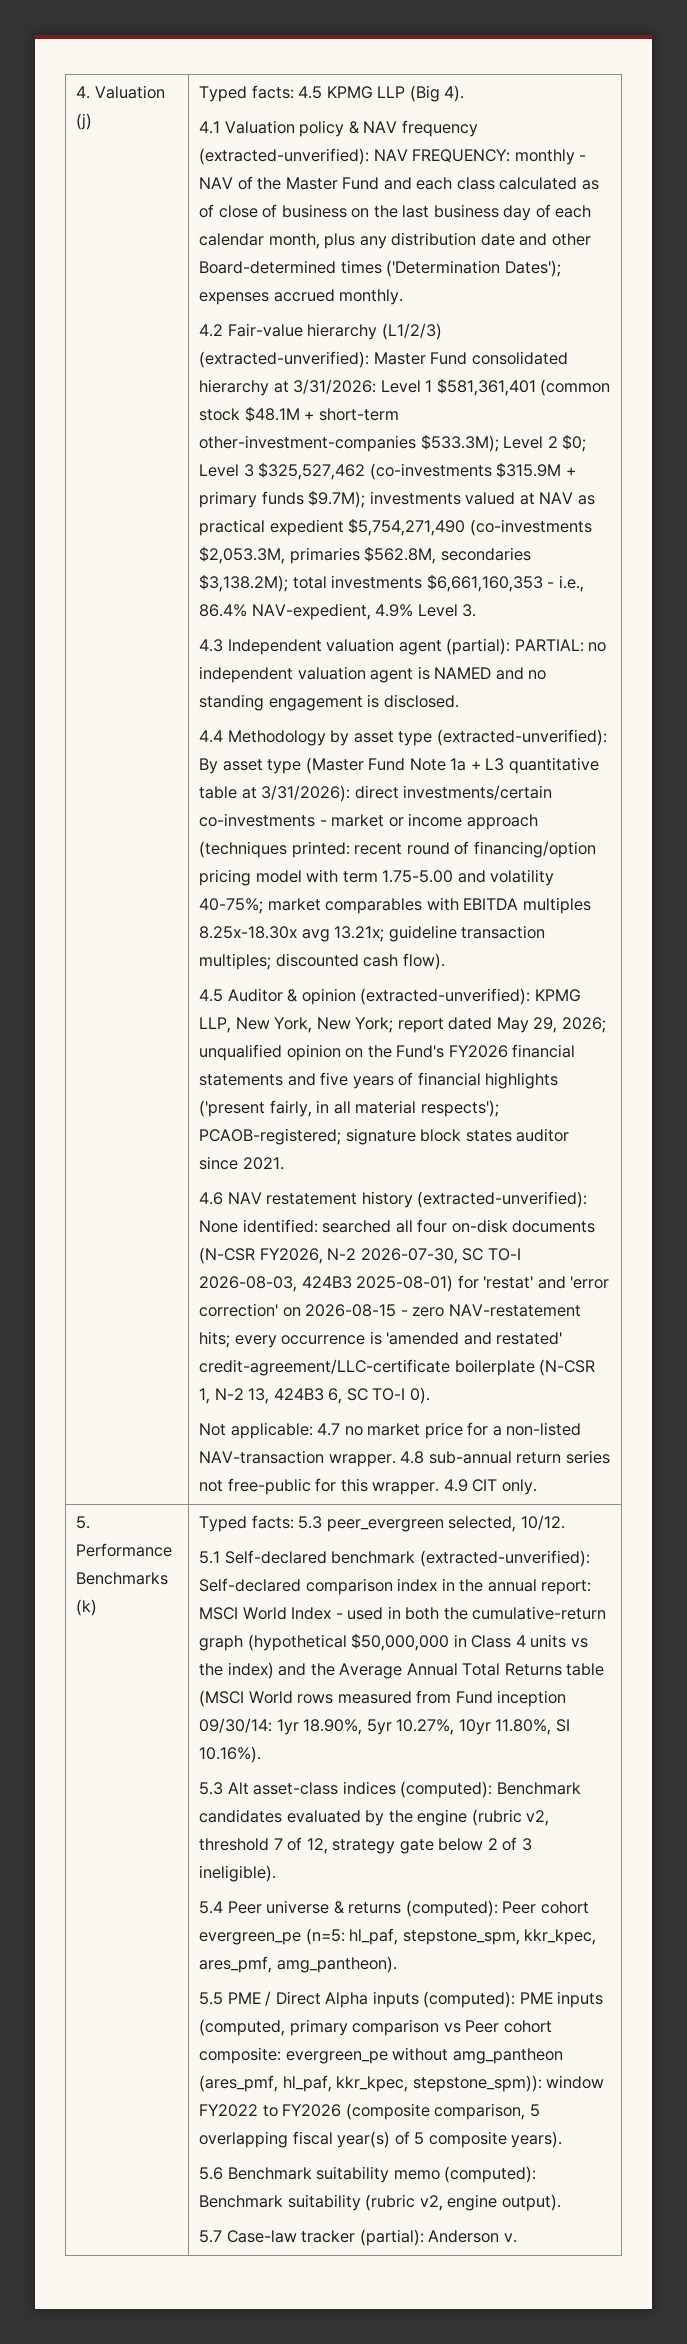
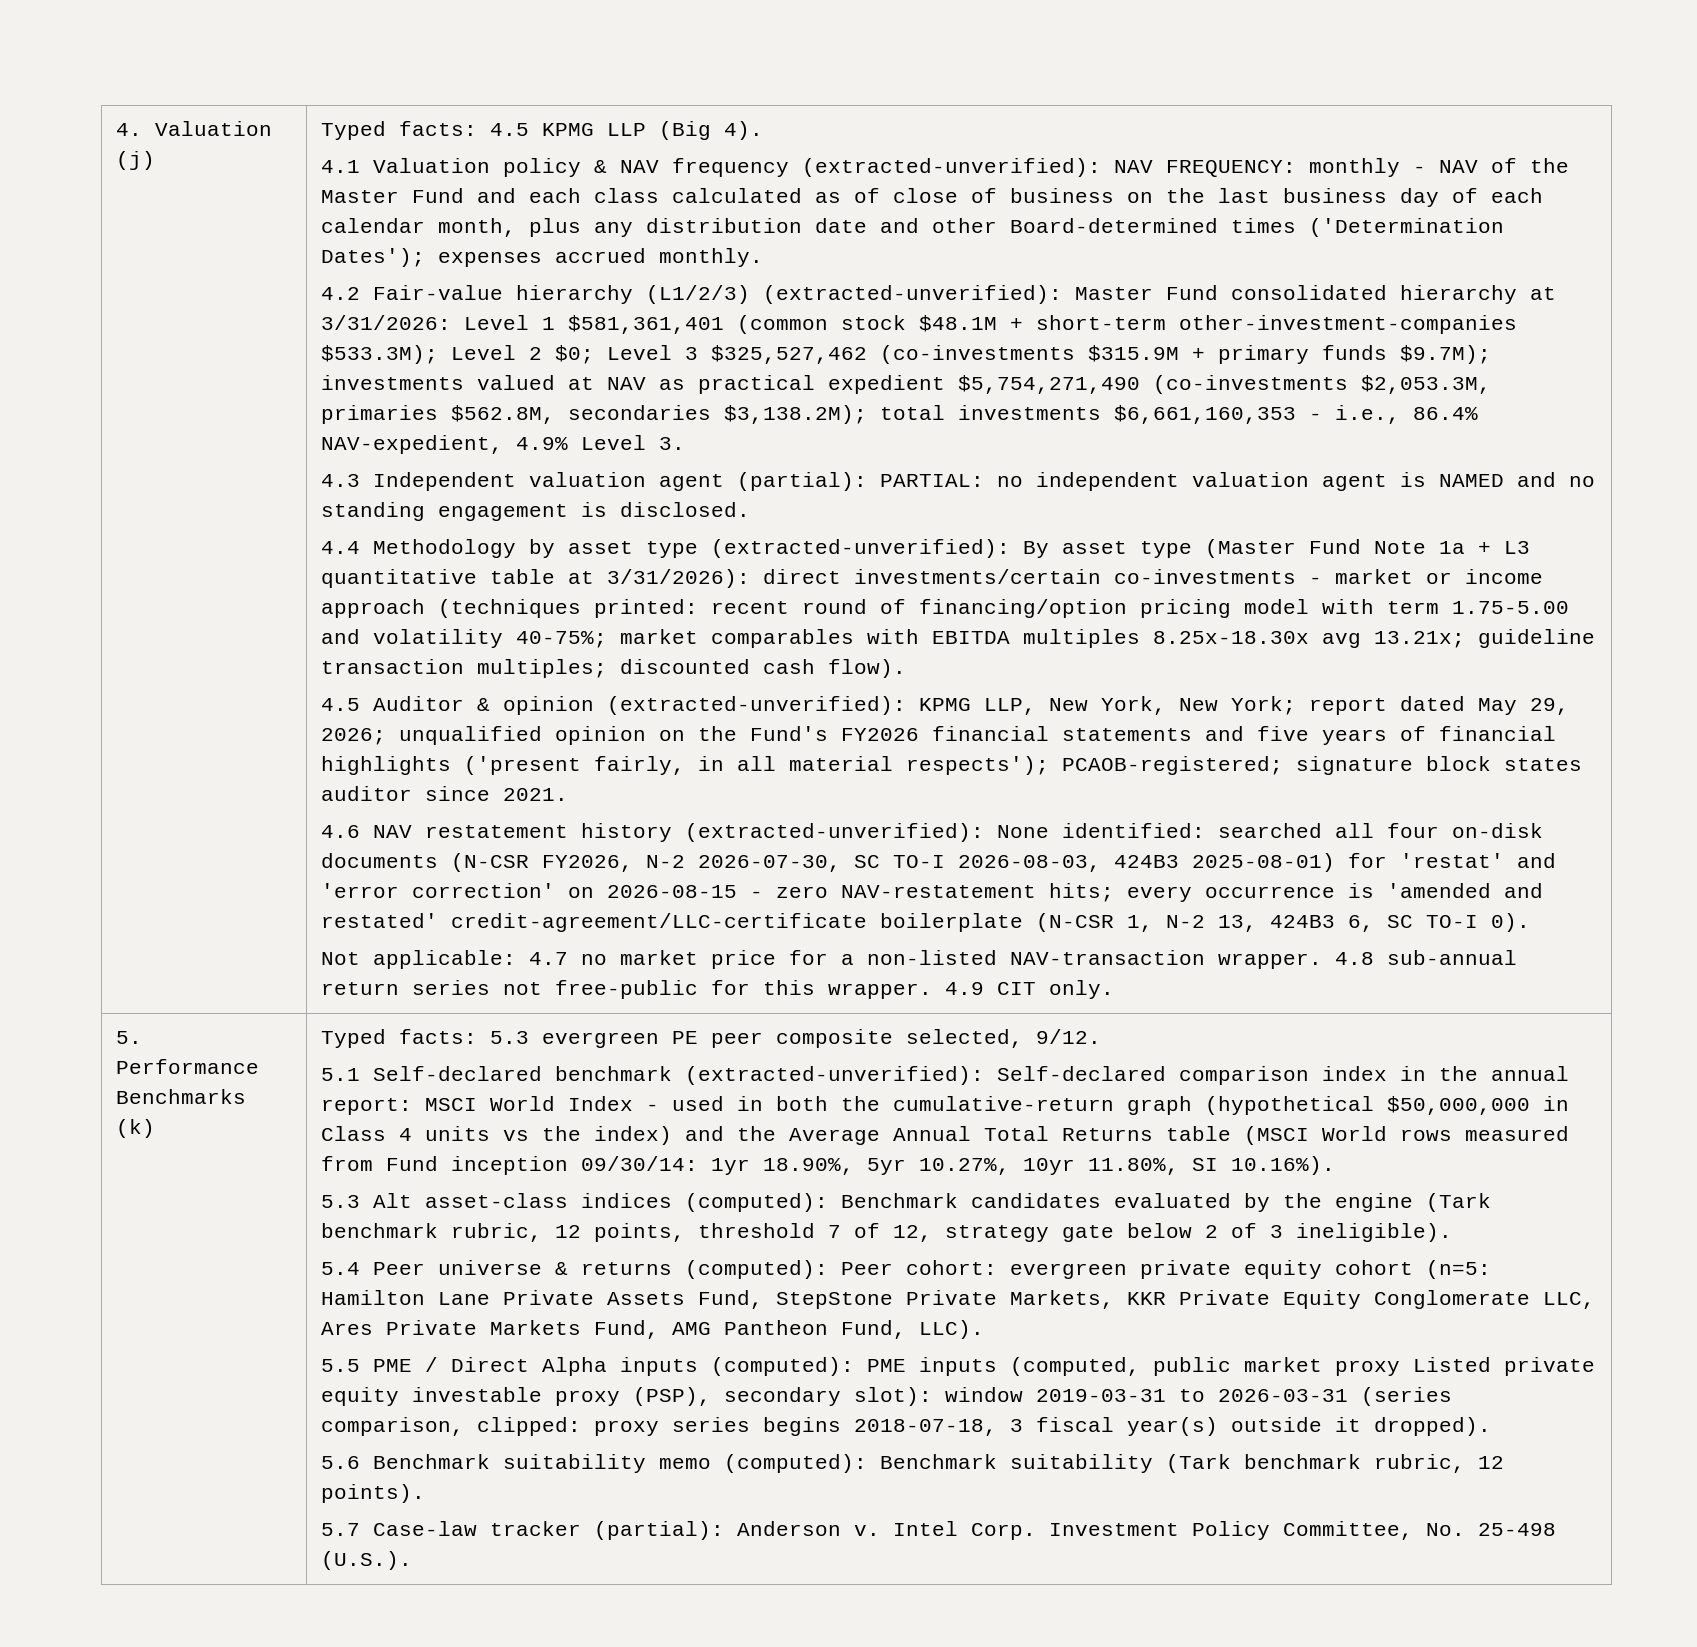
- Typed facts: 5.3 peer_evergreen selected, 10/12.
+ Typed facts: 5.3 evergreen PE peer composite selected, 9/12.
- 5.3 Alt asset-class indices (computed): Benchmark candidates evaluated by the engine (rubric v2, threshold 7 of 12, strategy gate below 2 of 3 ineligible).
+ 5.3 Alt asset-class indices (computed): Benchmark candidates evaluated by the engine (Tark benchmark rubric, 12 points, threshold 7 of 12, strategy gate below 2 of 3 ineligible).
- 5.4 Peer universe & returns (computed): Peer cohort evergreen_pe (n=5: hl_paf, stepstone_spm, kkr_kpec, ares_pmf, amg_pantheon).
+ 5.4 Peer universe & returns (computed): Peer cohort: evergreen private equity cohort (n=5: Hamilton Lane Private Assets Fund, StepStone Private Markets, KKR Private Equity Conglomerate LLC, Ares Private Markets Fund, AMG Pantheon Fund, LLC).
- 5.5 PME / Direct Alpha inputs (computed): PME inputs (computed, primary comparison vs Peer cohort composite: evergreen_pe without amg_pantheon (ares_pmf, hl_paf, kkr_kpec, stepstone_spm)): window FY2022 to FY2026 (composite comparison, 5 overlapping fiscal year(s) of 5 composite years).
+ 5.5 PME / Direct Alpha inputs (computed): PME inputs (computed, public market proxy Listed private equity investable proxy (PSP), secondary slot): window 2019-03-31 to 2026-03-31 (series comparison, clipped: proxy series begins 2018-07-18, 3 fiscal year(s) outside it dropped).
- 5.6 Benchmark suitability memo (computed): Benchmark suitability (rubric v2, engine output).
+ 5.6 Benchmark suitability memo (computed): Benchmark suitability (Tark benchmark rubric, 12 points).
+ Intel Corp. Investment Policy Committee, No. 25-498 (U.S.).

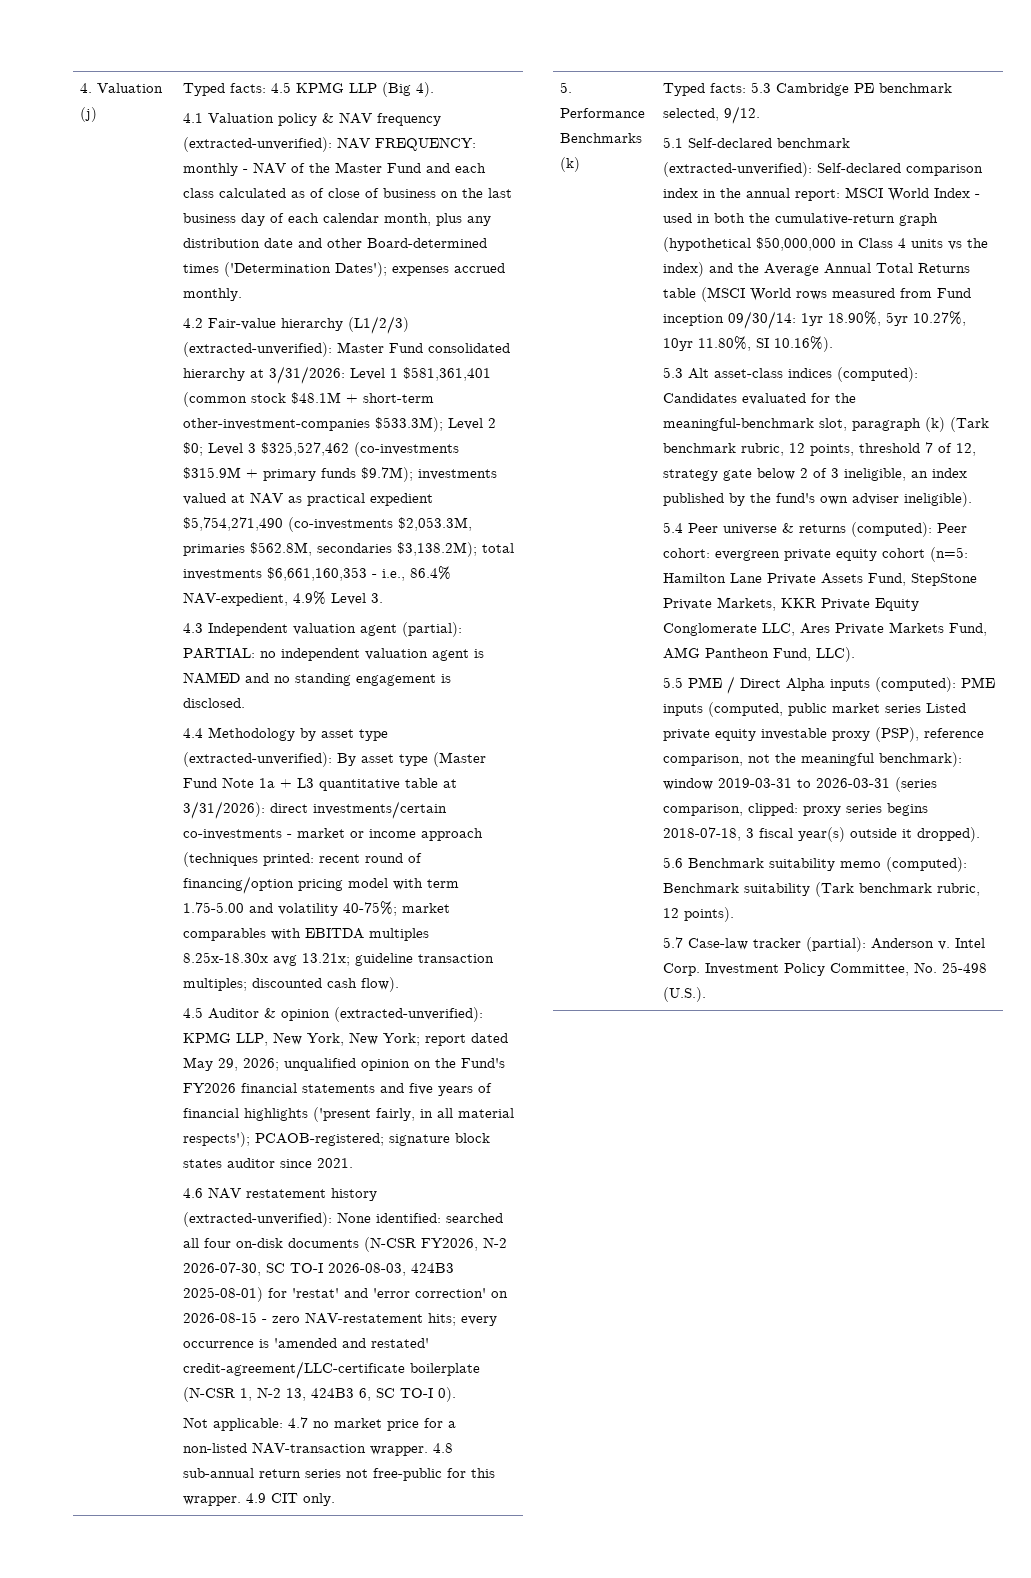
- Typed facts: 5.3 evergreen PE peer composite selected, 9/12.
+ Typed facts: 5.3 Cambridge PE benchmark selected, 9/12.
- 5.3 Alt asset-class indices (computed): Benchmark candidates evaluated by the engine (Tark benchmark rubric, 12 points, threshold 7 of 12, strategy gate below 2 of 3 ineligible).
+ 5.3 Alt asset-class indices (computed): Candidates evaluated for the meaningful-benchmark slot, paragraph (k) (Tark benchmark rubric, 12 points, threshold 7 of 12, strategy gate below 2 of 3 ineligible, an index published by the fund's own adviser ineligible).
- 5.5 PME / Direct Alpha inputs (computed): PME inputs (computed, public market proxy Listed private equity investable proxy (PSP), secondary slot): window 2019-03-31 to 2026-03-31 (series comparison, clipped: proxy series begins 2018-07-18, 3 fiscal year(s) outside it dropped).
+ 5.5 PME / Direct Alpha inputs (computed): PME inputs (computed, public market series Listed private equity investable proxy (PSP), reference comparison, not the meaningful benchmark): window 2019-03-31 to 2026-03-31 (series comparison, clipped: proxy series begins 2018-07-18, 3 fiscal year(s) outside it dropped).

